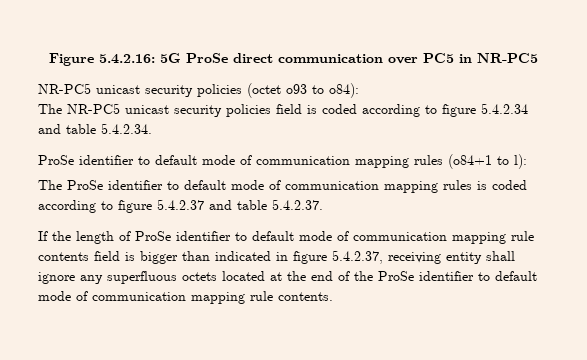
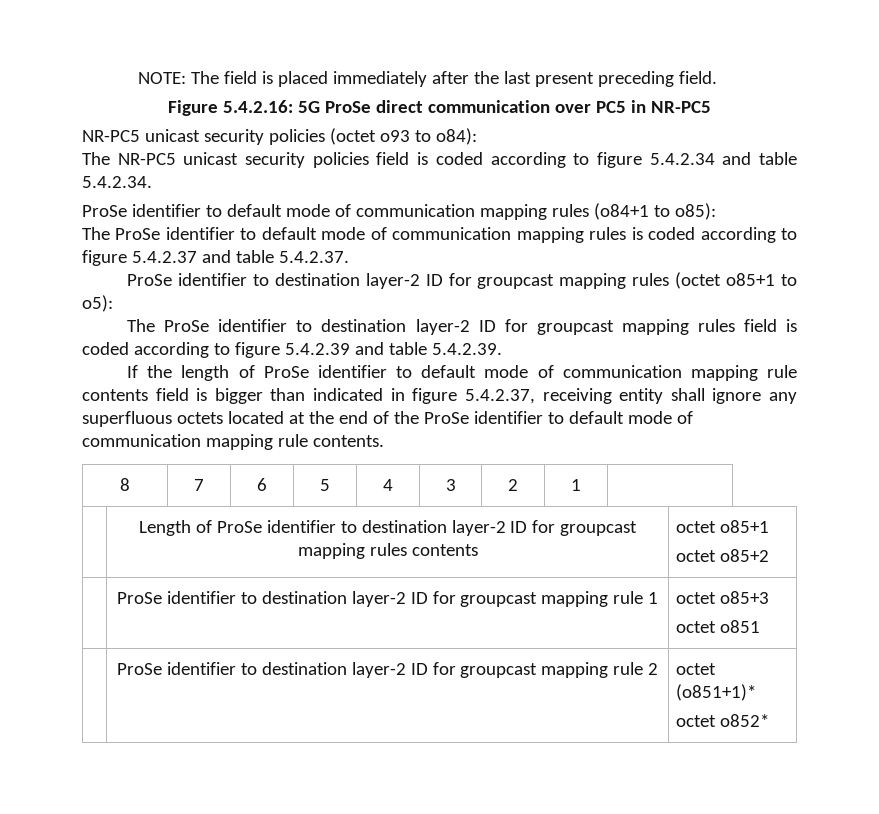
+ NOTE: The field is placed immediately after the last present preceding field.
- ProSe identifier to default mode of communication mapping rules (o84+1 to l):
+ ProSe identifier to default mode of communication mapping rules (o84+1 to o85):
+ ProSe identifier to destination layer-2 ID for groupcast mapping rules (octet o85+1 to o5):
+ The ProSe identifier to destination layer-2 ID for groupcast mapping rules field is coded according to figure 5.4.2.39 and table 5.4.2.39.
+ 8 | 7 | 6 | 5 | 4 | 3 | 2 | 1 |
+ | Length of ProSe identifier to destination layer-2 ID for groupcast mapping rules contents | octet o85+1
+ octet o85+2
+ | ProSe identifier to destination layer-2 ID for groupcast mapping rule 1 | octet o85+3
+ octet o851
+ | ProSe identifier to destination layer-2 ID for groupcast mapping rule 2 | octet (o851+1)*
+ octet o852*

